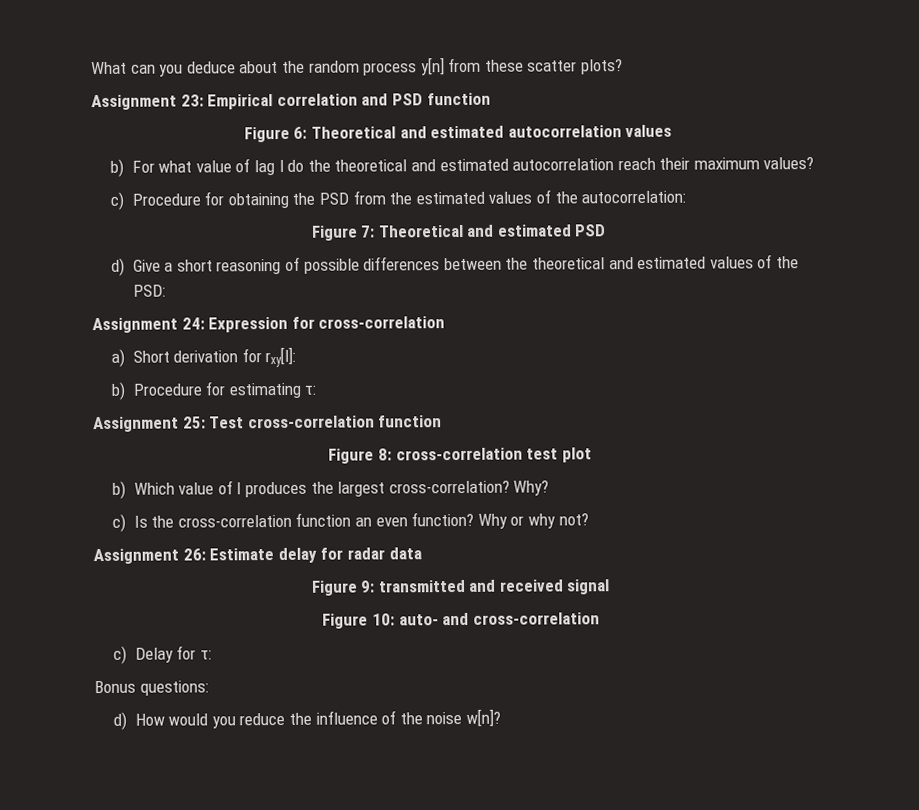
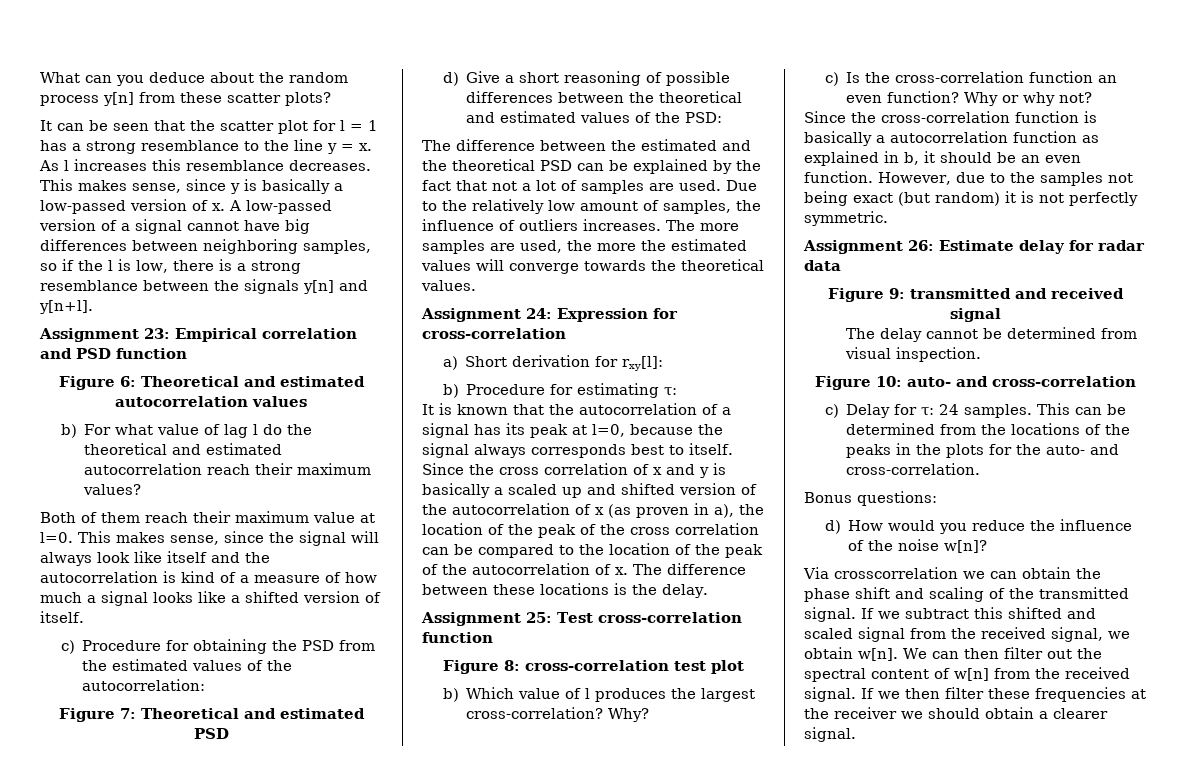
+ It can be seen that the scatter plot for l = 1 has a strong resemblance to the line y = x. As l increases this resemblance decreases. This makes sense, since y is basically a low-passed version of x. A low-passed version of a signal cannot have big differences between neighboring samples, so if the l is low, there is a strong resemblance between the signals y[n] and y[n+l].
+ Both of them reach their maximum value at l=0. This makes sense, since the signal will always look like itself and the autocorrelation is kind of a measure of how much a signal looks like a shifted version of itself.
+ The difference between the estimated and the theoretical PSD can be explained by the fact that not a lot of samples are used. Due to the relatively low amount of samples, the influence of outliers increases. The more samples are used, the more the estimated values will converge towards the theoretical values.
+ It is known that the autocorrelation of a signal has its peak at l=0, because the signal always corresponds best to itself. Since the cross correlation of x and y is basically a scaled up and shifted version of the autocorrelation of x (as proven in a), the location of the peak of the cross correlation can be compared to the location of the peak of the autocorrelation of x. The difference between these locations is the delay.
+ Since the cross-correlation function is basically a autocorrelation function as explained in b, it should be an even function. However, due to the samples not being exact (but random) it is not perfectly symmetric.
+ The delay cannot be determined from visual inspection.
- c) Delay for τ:
+ c) Delay for τ: 24 samples. This can be determined from the locations of the peaks in the plots for the auto- and cross-correlation.
+ Via crosscorrelation we can obtain the phase shift and scaling of the transmitted signal. If we subtract this shifted and scaled signal from the received signal, we obtain w[n]. We can then filter out the spectral content of w[n] from the received signal. If we then filter these frequencies at the receiver we should obtain a clearer signal.

